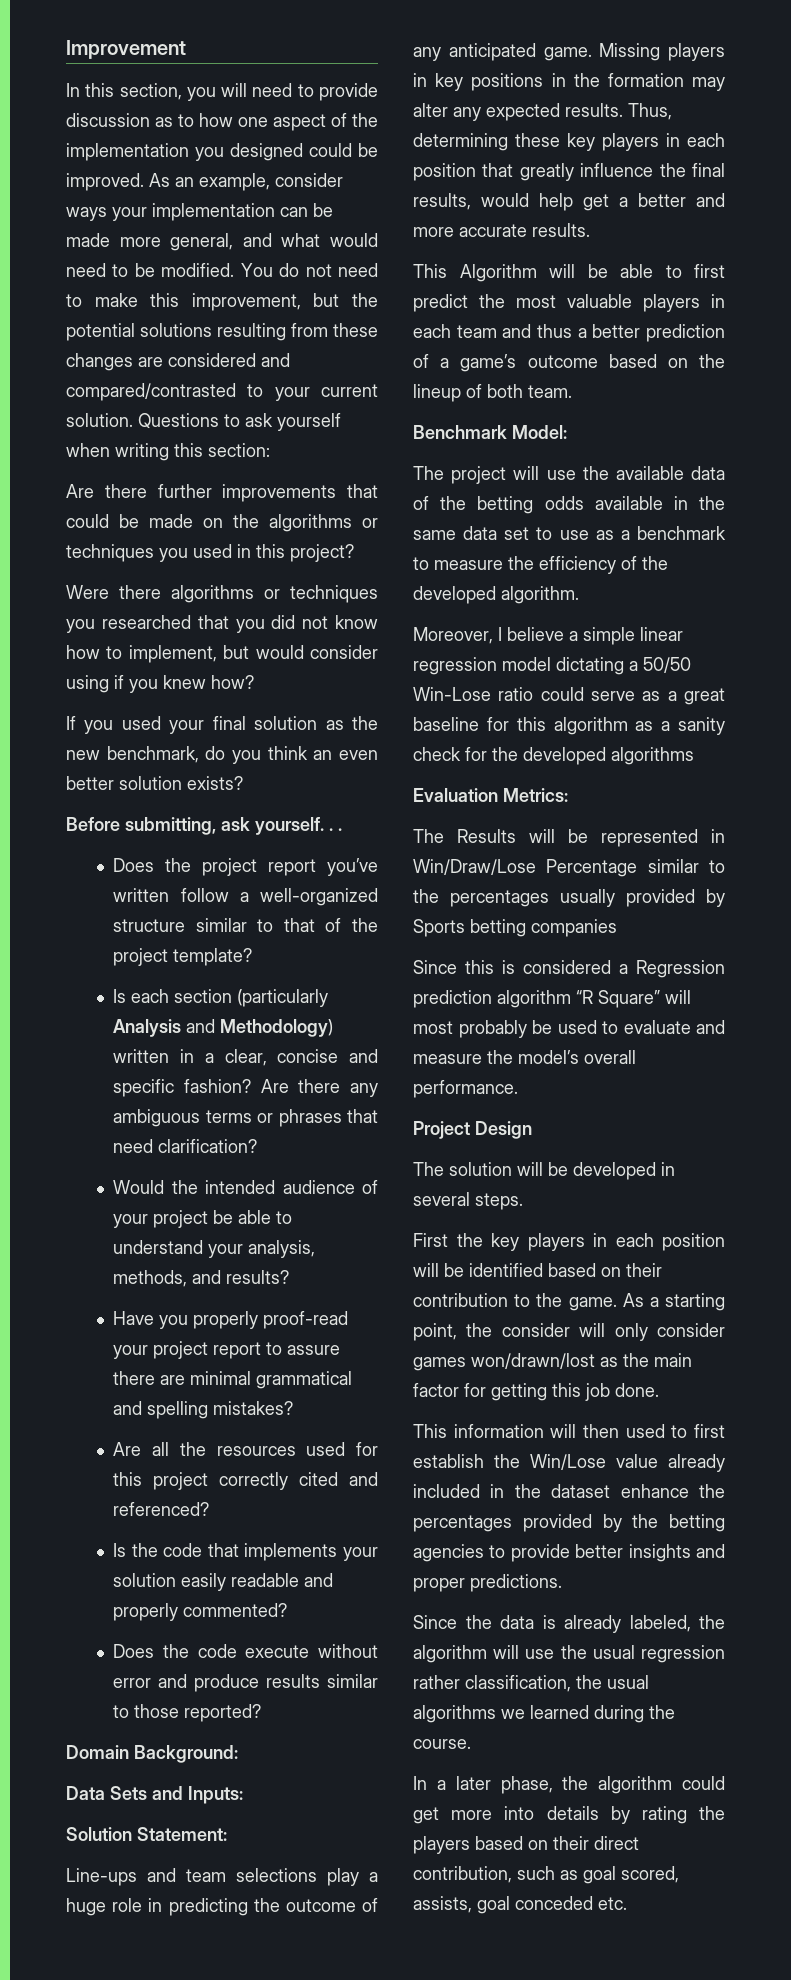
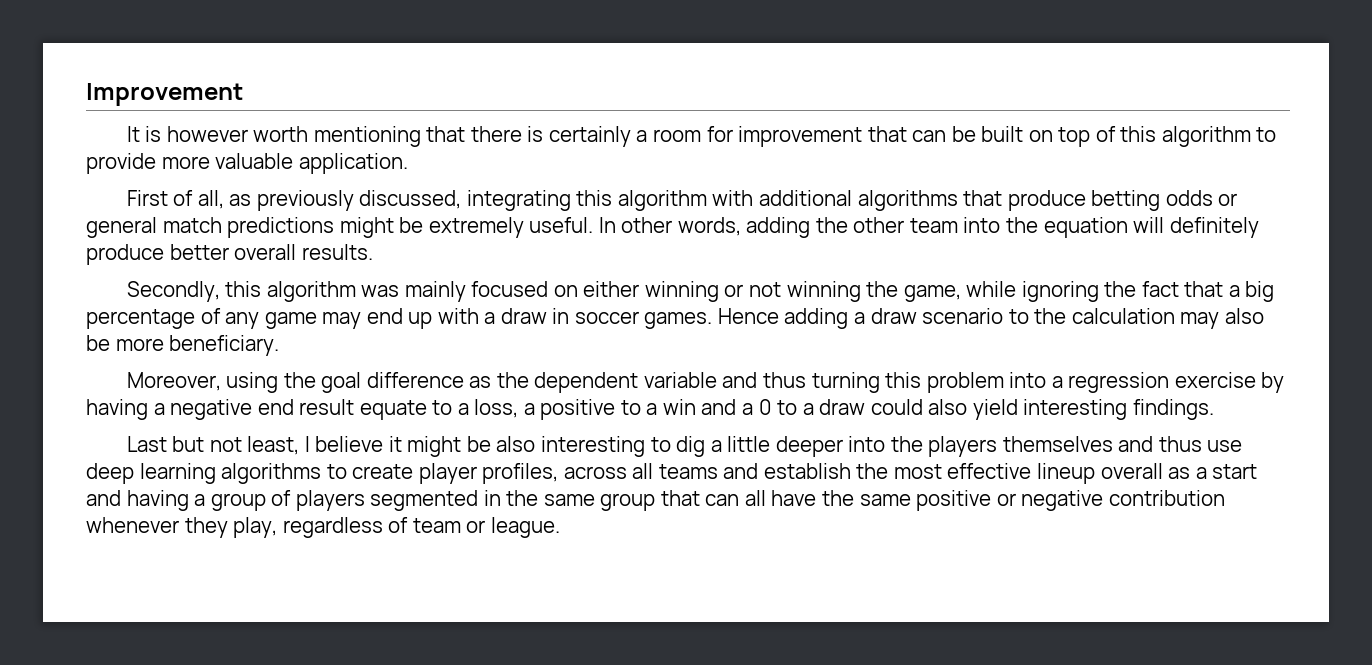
- In this section, you will need to provide discussion as to how one aspect of the implementation you designed could be improved. As an example, consider ways your implementation can be made more general, and what would need to be modified. You do not need to make this improvement, but the potential solutions resulting from these changes are considered and compared/contrasted to your current solution. Questions to ask yourself when writing this section:
- Are there further improvements that could be made on the algorithms or techniques you used in this project?
- Were there algorithms or techniques you researched that you did not know how to implement, but would consider using if you knew how?
- If you used your final solution as the new benchmark, do you think an even better solution exists?
- Before submitting, ask yourself. . .
- Does the project report you’ve written follow a well-organized structure similar to that of the project template?
- Is each section (particularly Analysis and Methodology) written in a clear, concise and specific fashion? Are there any ambiguous terms or phrases that need clarification?
- Would the intended audience of your project be able to understand your analysis, methods, and results?
- Have you properly proof-read your project report to assure there are minimal grammatical and spelling mistakes?
- Are all the resources used for this project correctly cited and referenced?
- Is the code that implements your solution easily readable and properly commented?
- Does the code execute without error and produce results similar to those reported?
- Domain Background:
- Data Sets and Inputs:
- Solution Statement:
- Line-ups and team selections play a huge role in predicting the outcome of any anticipated game. Missing players in key positions in the formation may alter any expected results. Thus, determining these key players in each position that greatly influence the final results, would help get a better and more accurate results.
- This Algorithm will be able to first predict the most valuable players in each team and thus a better prediction of a game’s outcome based on the lineup of both team.
- Benchmark Model:
- The project will use the available data of the betting odds available in the same data set to use as a benchmark to measure the efficiency of the developed algorithm.
- Moreover, I believe a simple linear regression model dictating a 50/50 Win-Lose ratio could serve as a great baseline for this algorithm as a sanity check for the developed algorithms
- Evaluation Metrics:
- The Results will be represented in Win/Draw/Lose Percentage similar to the percentages usually provided by Sports betting companies
- Since this is considered a Regression prediction algorithm “R Square” will most probably be used to evaluate and measure the model’s overall performance.
- Project Design
- The solution will be developed in several steps.
- First the key players in each position will be identified based on their contribution to the game. As a starting point, the consider will only consider games won/drawn/lost as the main factor for getting this job done.
- This information will then used to first establish the Win/Lose value already included in the dataset enhance the percentages provided by the betting agencies to provide better insights and proper predictions.
- Since the data is already labeled, the algorithm will use the usual regression rather classification, the usual algorithms we learned during the course.
- In a later phase, the algorithm could get more into details by rating the players based on their direct contribution, such as goal scored, assists, goal conceded etc.
+ It is however worth mentioning that there is certainly a room for improvement that can be built on top of this algorithm to provide more valuable application.
+ First of all, as previously discussed, integrating this algorithm with additional algorithms that produce betting odds or general match predictions might be extremely useful. In other words, adding the other team into the equation will definitely produce better overall results.
+ Secondly, this algorithm was mainly focused on either winning or not winning the game, while ignoring the fact that a big percentage of any game may end up with a draw in soccer games. Hence adding a draw scenario to the calculation may also be more beneficiary.
+ Moreover, using the goal difference as the dependent variable and thus turning this problem into a regression exercise by having a negative end result equate to a loss, a positive to a win and a 0 to a draw could also yield interesting findings.
+ Last but not least, I believe it might be also interesting to dig a little deeper into the players themselves and thus use deep learning algorithms to create player profiles, across all teams and establish the most effective lineup overall as a start and having a group of players segmented in the same group that can all have the same positive or negative contribution whenever they play, regardless of team or league.

